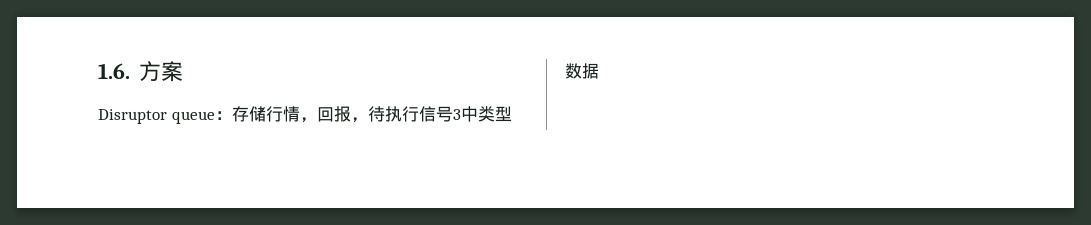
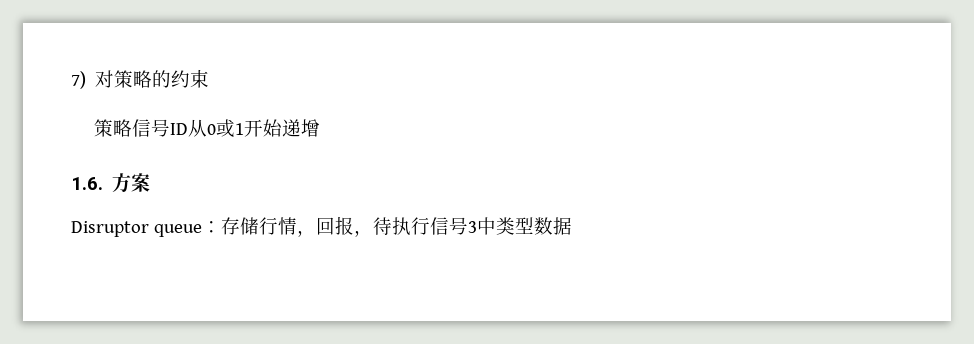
+ 7)对策略的约束
+ 策略信号ID从0或1开始递增

